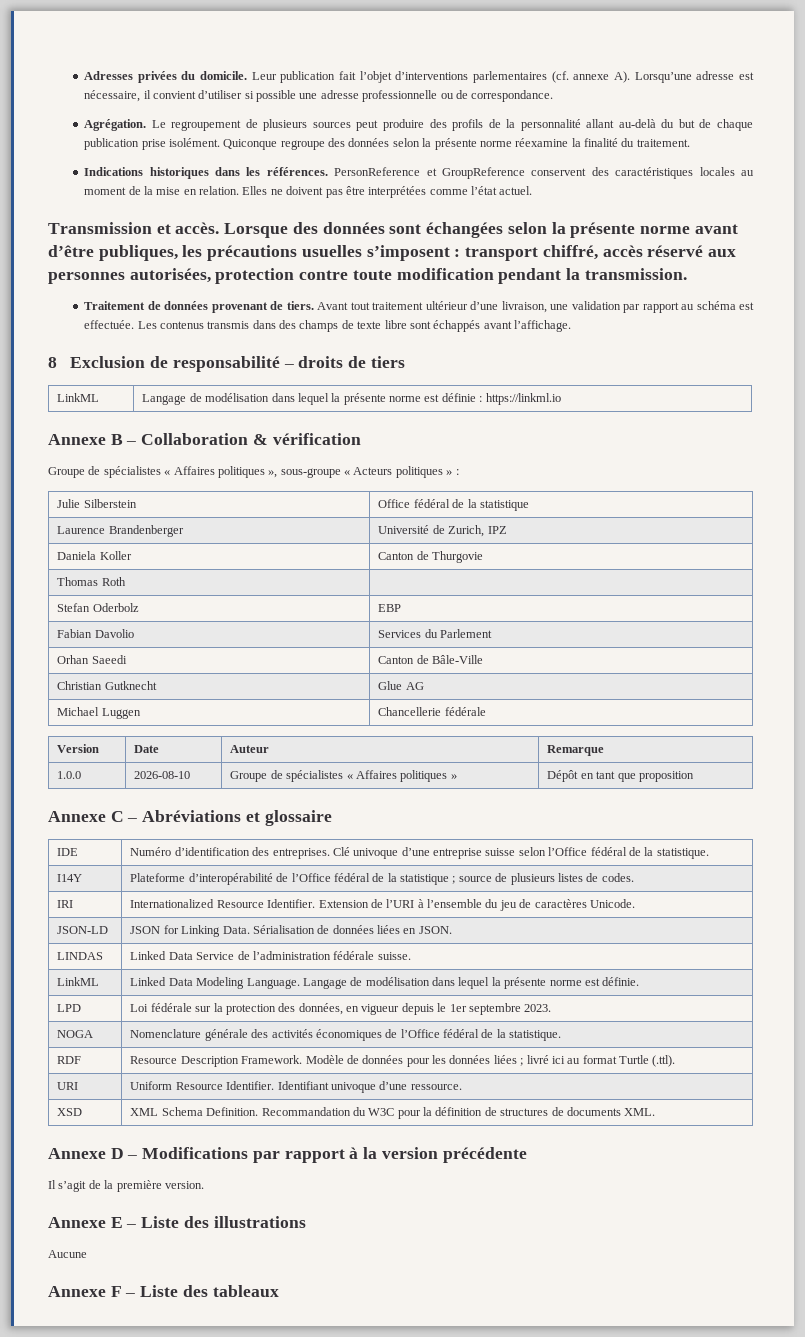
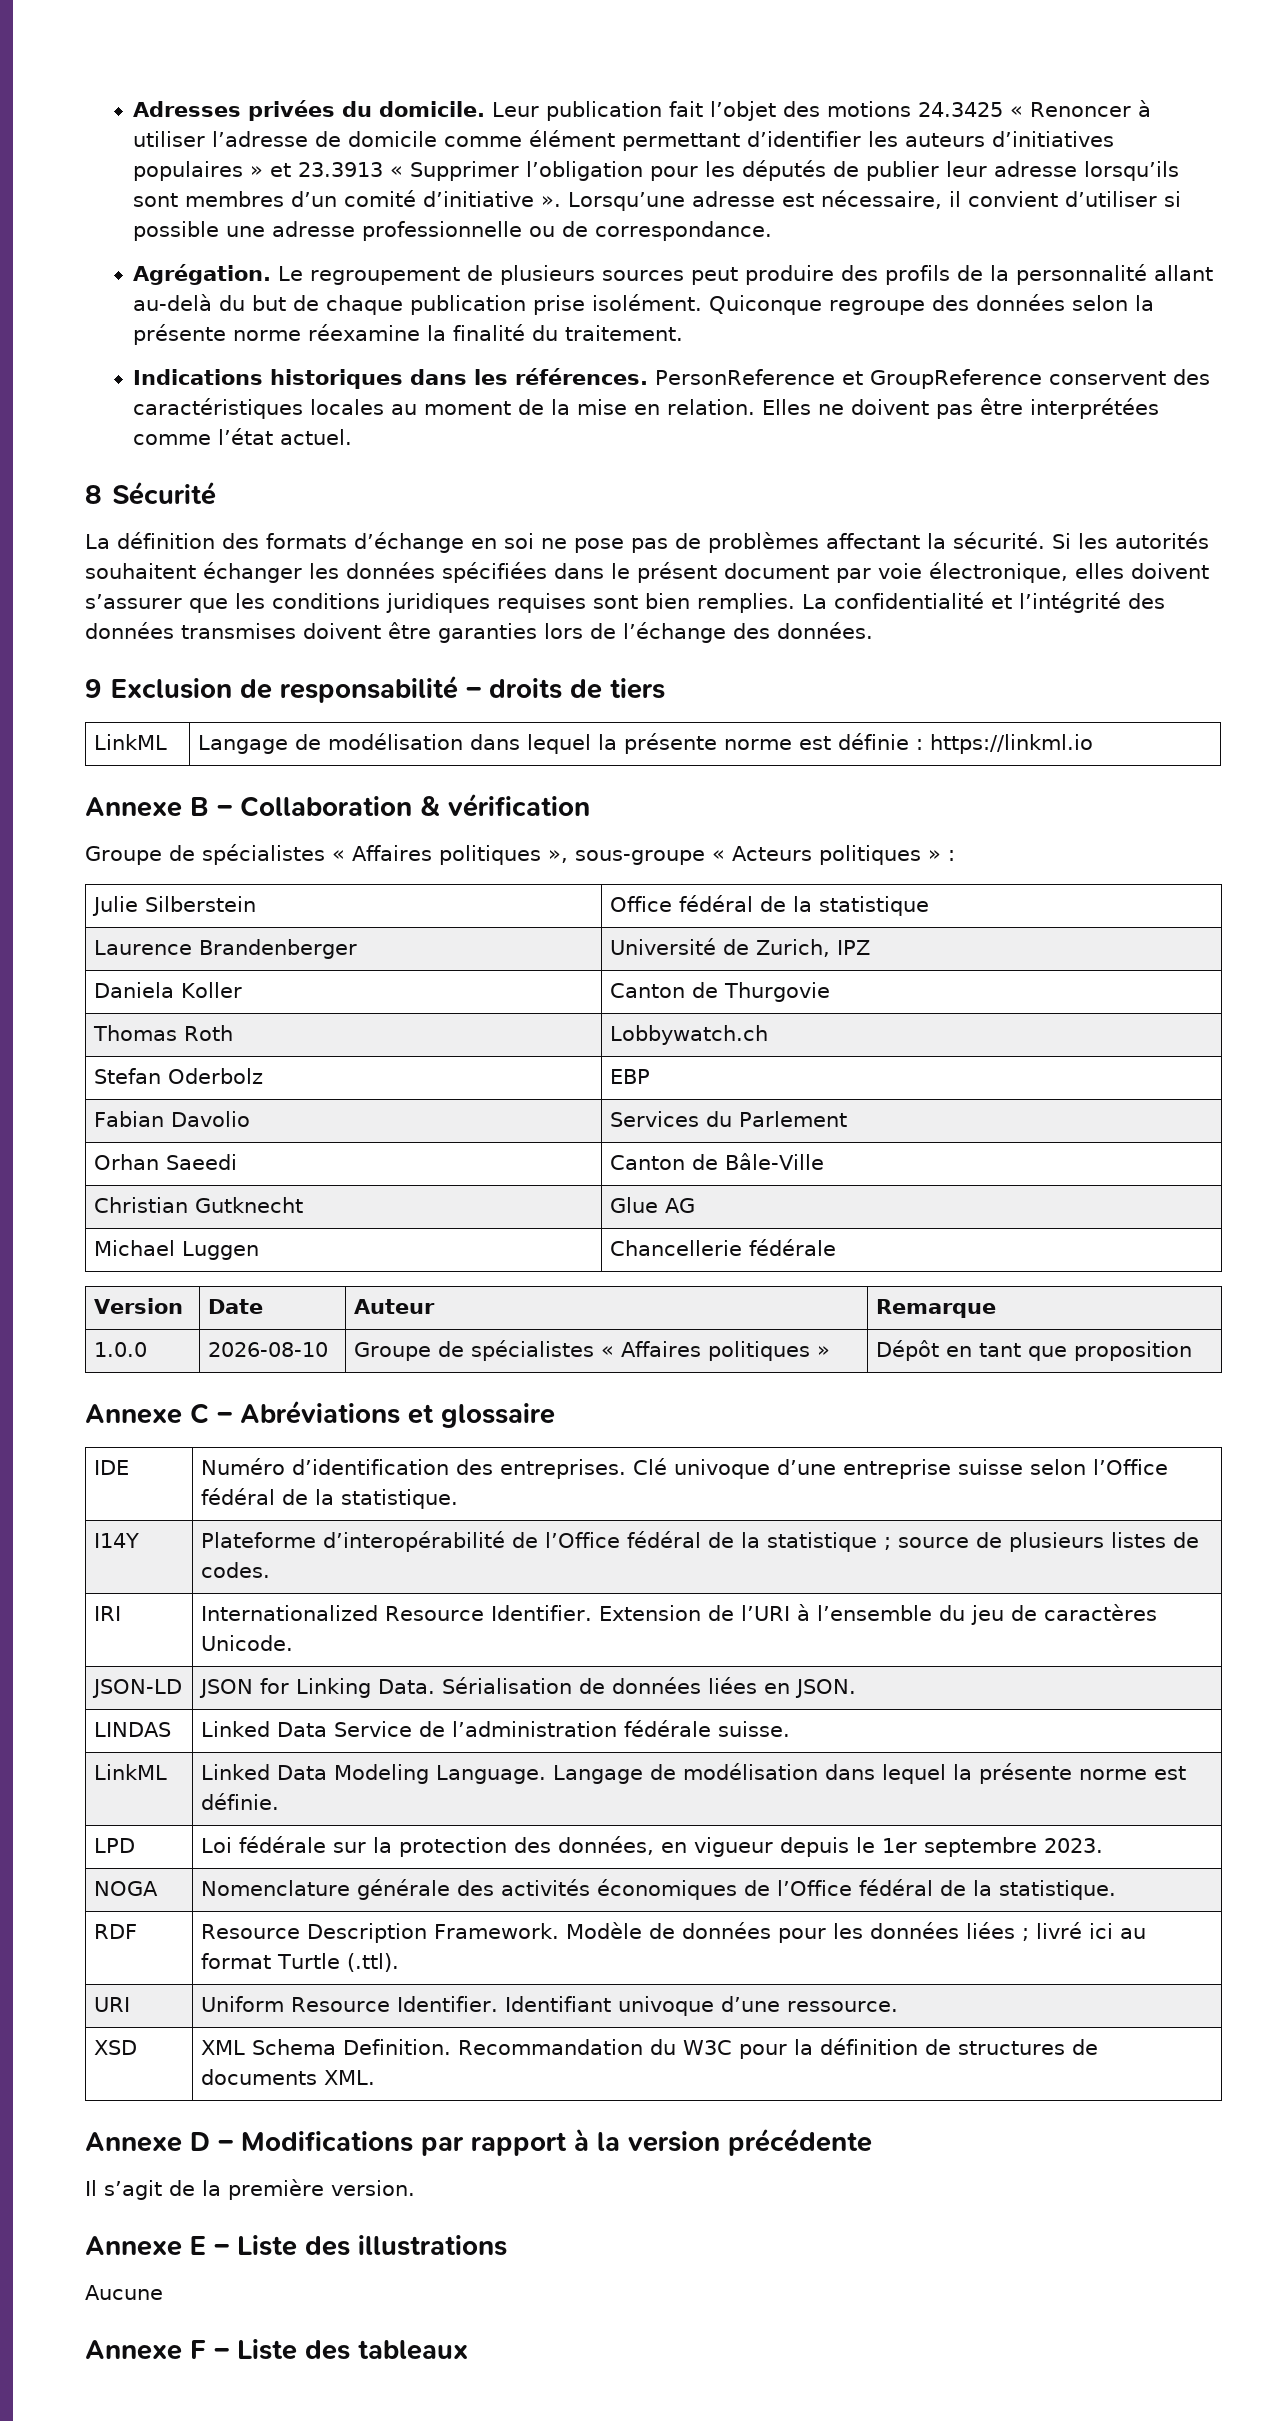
- Leur publication fait l’objet d’interventions parlementaires (cf. annexe A). Lorsqu’une adresse est nécessaire, il convient d’utiliser si possible une adresse professionnelle ou de correspondance.
+ Leur publication fait l’objet des motions 24.3425 « Renoncer à utiliser l’adresse de domicile comme élément permettant d’identifier les auteurs d’initiatives populaires » et 23.3913 « Supprimer l’obligation pour les députés de publier leur adresse lorsqu’ils sont membres d’un comité d’initiative ». Lorsqu’une adresse est nécessaire, il convient d’utiliser si possible une adresse professionnelle ou de correspondance.
- Transmission et accès. Lorsque des données sont échangées selon la présente norme avant d’être publiques, les précautions usuelles s’imposent : transport chiffré, accès réservé aux personnes autorisées, protection contre toute modification pendant la transmission.
- Traitement de données provenant de tiers. Avant tout traitement ultérieur d’une livraison, une validation par rapport au schéma est effectuée. Les contenus transmis dans des champs de texte libre sont échappés avant l’affichage.
- 8 Exclusion de responsabilité – droits de tiers
+ 8 Sécurité
+ La définition des formats d’échange en soi ne pose pas de problèmes affectant la sécurité. Si les autorités souhaitent échanger les données spécifiées dans le présent document par voie électronique, elles doivent s’assurer que les conditions juridiques requises sont bien remplies. La confidentialité et l’intégrité des données transmises doivent être garanties lors de l’échange des données.
+ 9 Exclusion de responsabilité – droits de tiers
- Thomas Roth |
+ Thomas Roth | Lobbywatch.ch

